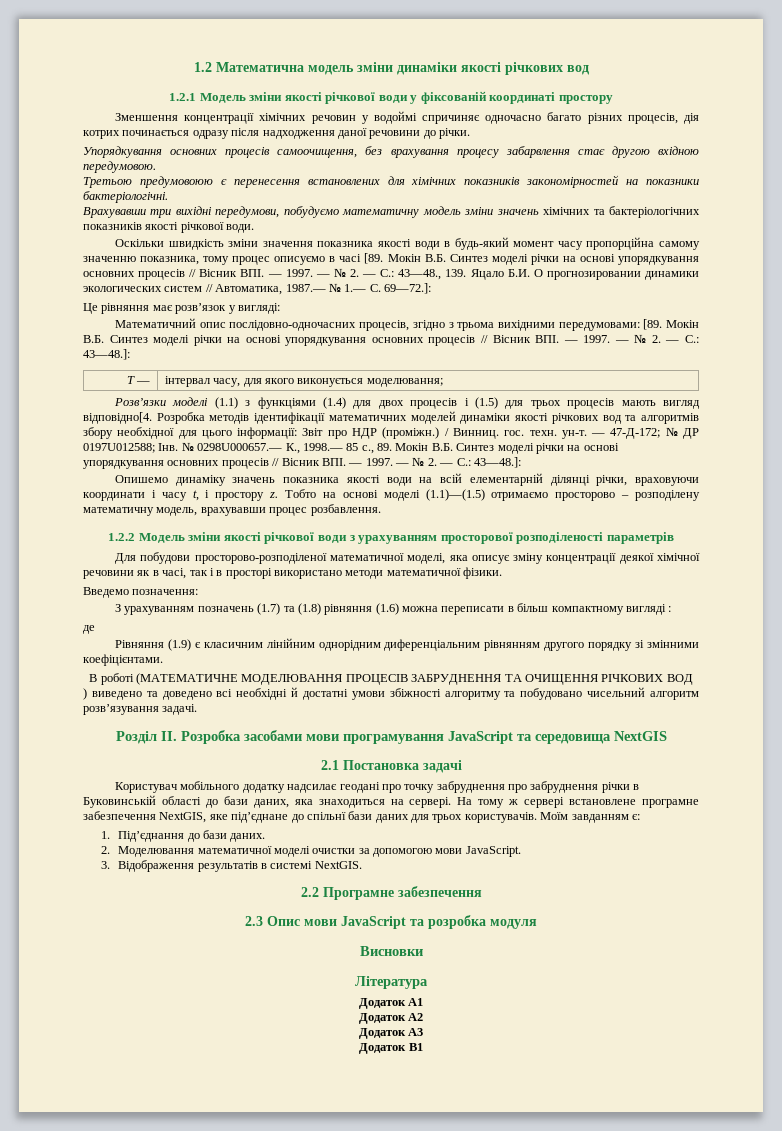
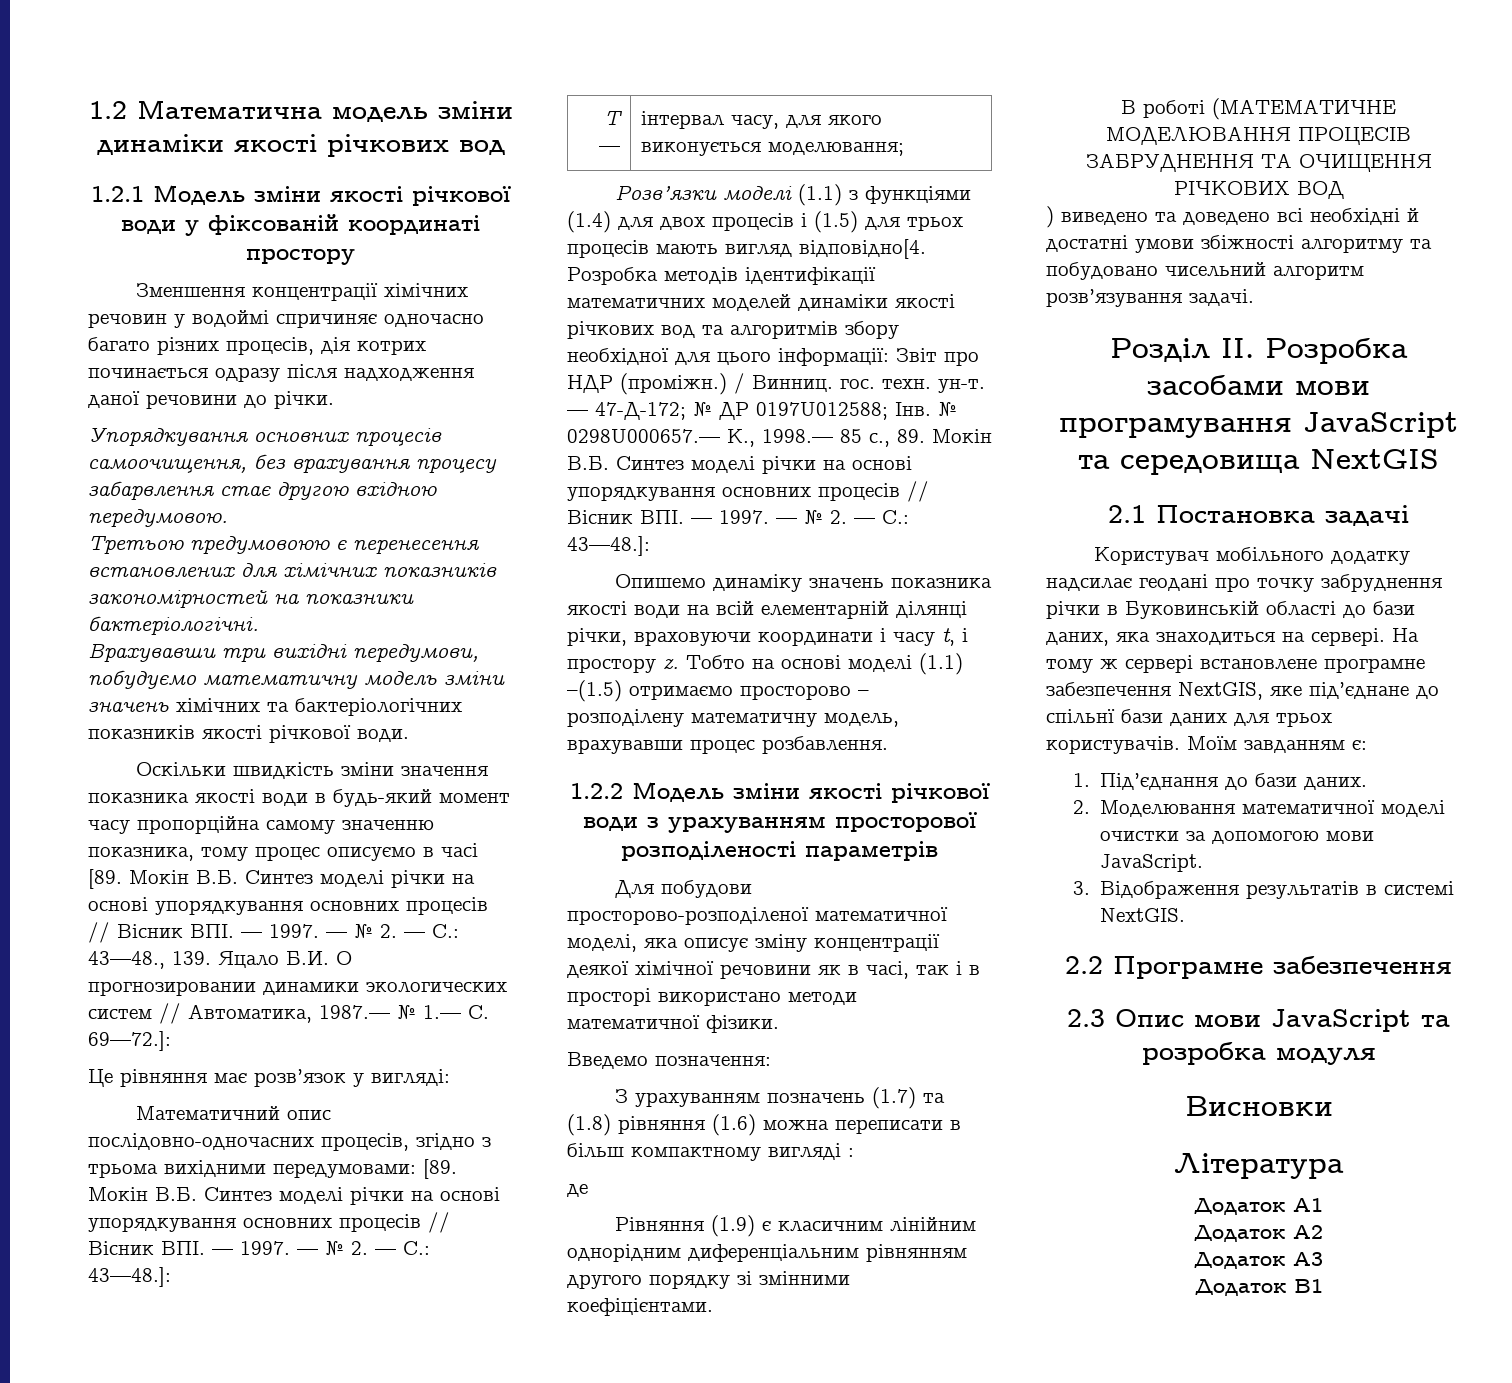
- Тобто на основі моделі (1.1)—(1.5) отримаємо просторово – розподілену математичну модель, врахувавши процес розбавлення.
+ Тобто на основі моделі (1.1) –(1.5) отримаємо просторово – розподілену математичну модель, врахувавши процес розбавлення.
- Користувач мобільного додатку надсилає геодані про точку забруднення про забруднення річки в Буковинській області до бази даних, яка знаходиться на сервері.
+ Користувач мобільного додатку надсилає геодані про точку забруднення річки в Буковинській області до бази даних, яка знаходиться на сервері.

